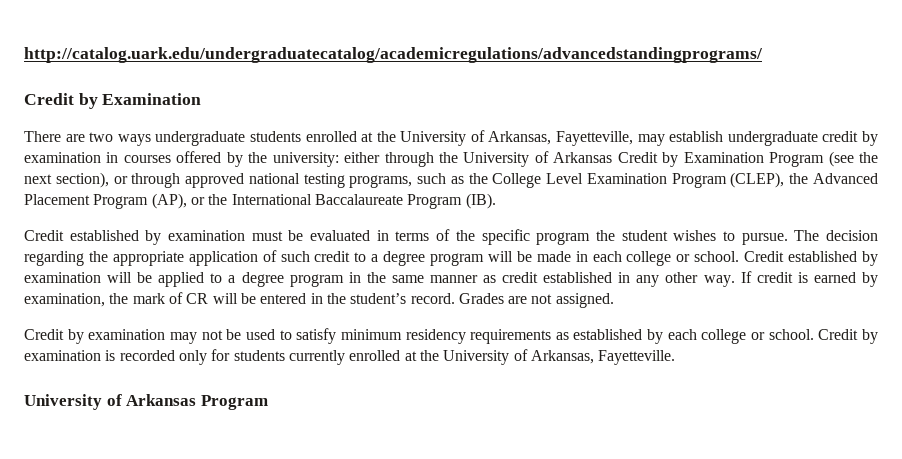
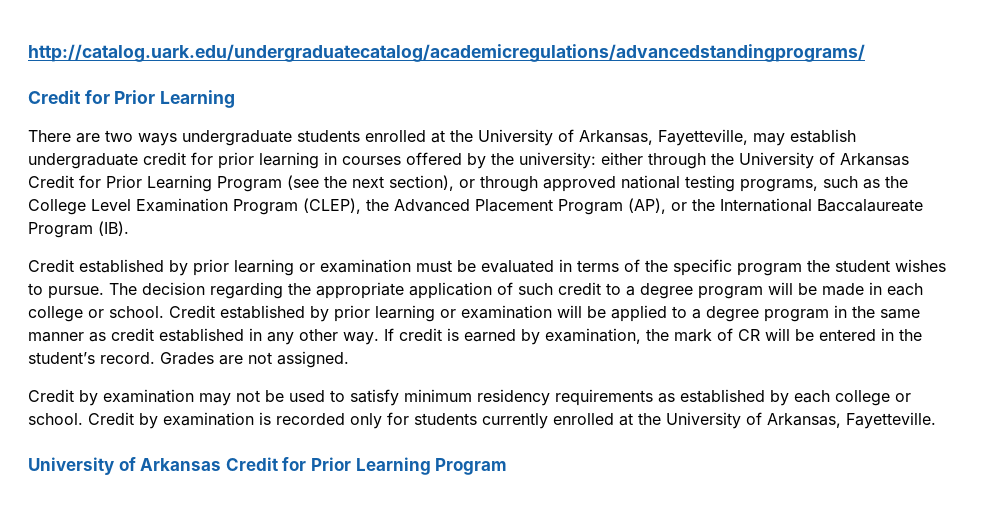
  http://catalog.uark.edu/undergraduatecatalog/academicregulations/advancedstandingprograms/
- Credit by Examination
+ Credit for Prior Learning
- There are two ways undergraduate students enrolled at the University of Arkansas, Fayetteville, may establish undergraduate credit by examination in courses offered by the university: either through the University of Arkansas Credit by Examination Program (see the next section), or through approved national testing programs, such as the College Level Examination Program (CLEP), the Advanced Placement Program (AP), or the International Baccalaureate Program (IB).
+ There are two ways undergraduate students enrolled at the University of Arkansas, Fayetteville, may establish undergraduate credit for prior learning in courses offered by the university: either through the University of Arkansas Credit for Prior Learning Program (see the next section), or through approved national testing programs, such as the College Level Examination Program (CLEP), the Advanced Placement Program (AP), or the International Baccalaureate Program (IB).
- Credit established by examination must be evaluated in terms of the specific program the student wishes to pursue.
+ Credit established by prior learning or examination must be evaluated in terms of the specific program the student wishes to pursue.
- Credit established by examination will be applied to a degree program in the same manner as credit established in any other way.
+ Credit established by prior learning or examination will be applied to a degree program in the same manner as credit established in any other way.
  Credit by examination is recorded only for students currently enrolled at the University of Arkansas, Fayetteville.
- University of Arkansas Program
+ University of Arkansas Credit for Prior Learning Program

